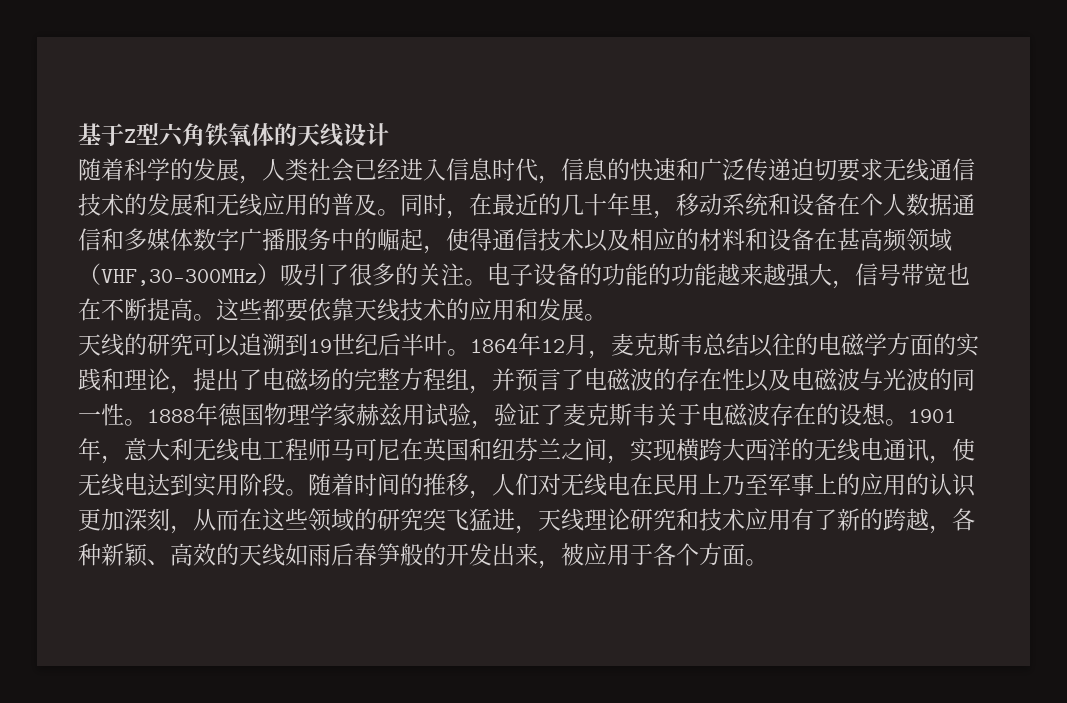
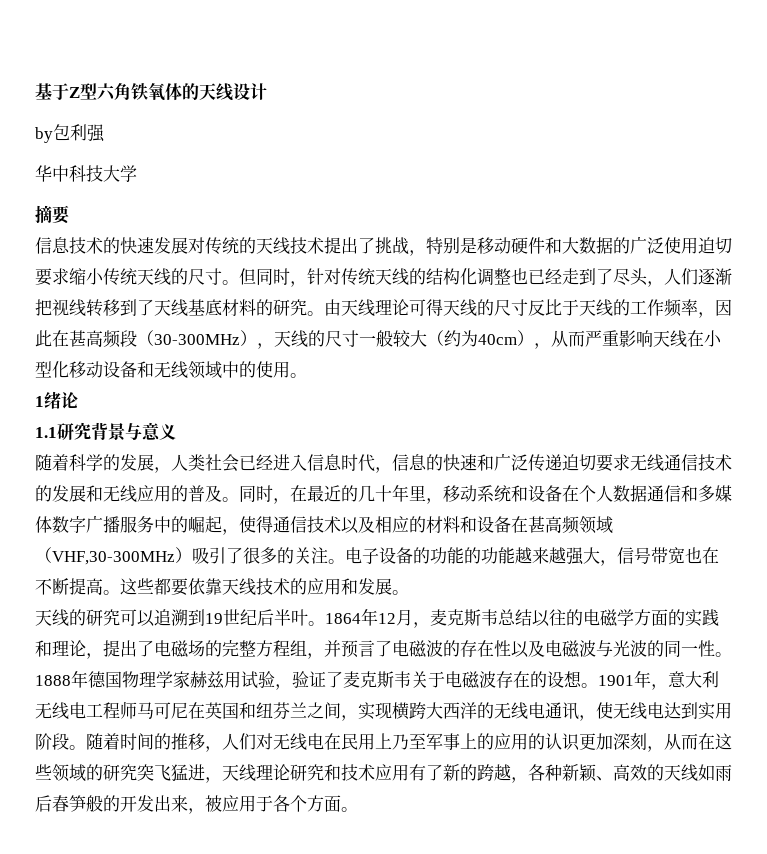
+ by包利强
+ 华中科技大学
+ 摘要
+ 信息技术的快速发展对传统的天线技术提出了挑战，特别是移动硬件和大数据的广泛使用迫切要求缩小传统天线的尺寸。但同时，针对传统天线的结构化调整也已经走到了尽头，人们逐渐把视线转移到了天线基底材料的研究。由天线理论可得天线的尺寸反比于天线的工作频率，因此在甚高频段（30-300MHz），天线的尺寸一般较大（约为40cm），从而严重影响天线在小型化移动设备和无线领域中的使用。
+ 1绪论
+ 1.1研究背景与意义

